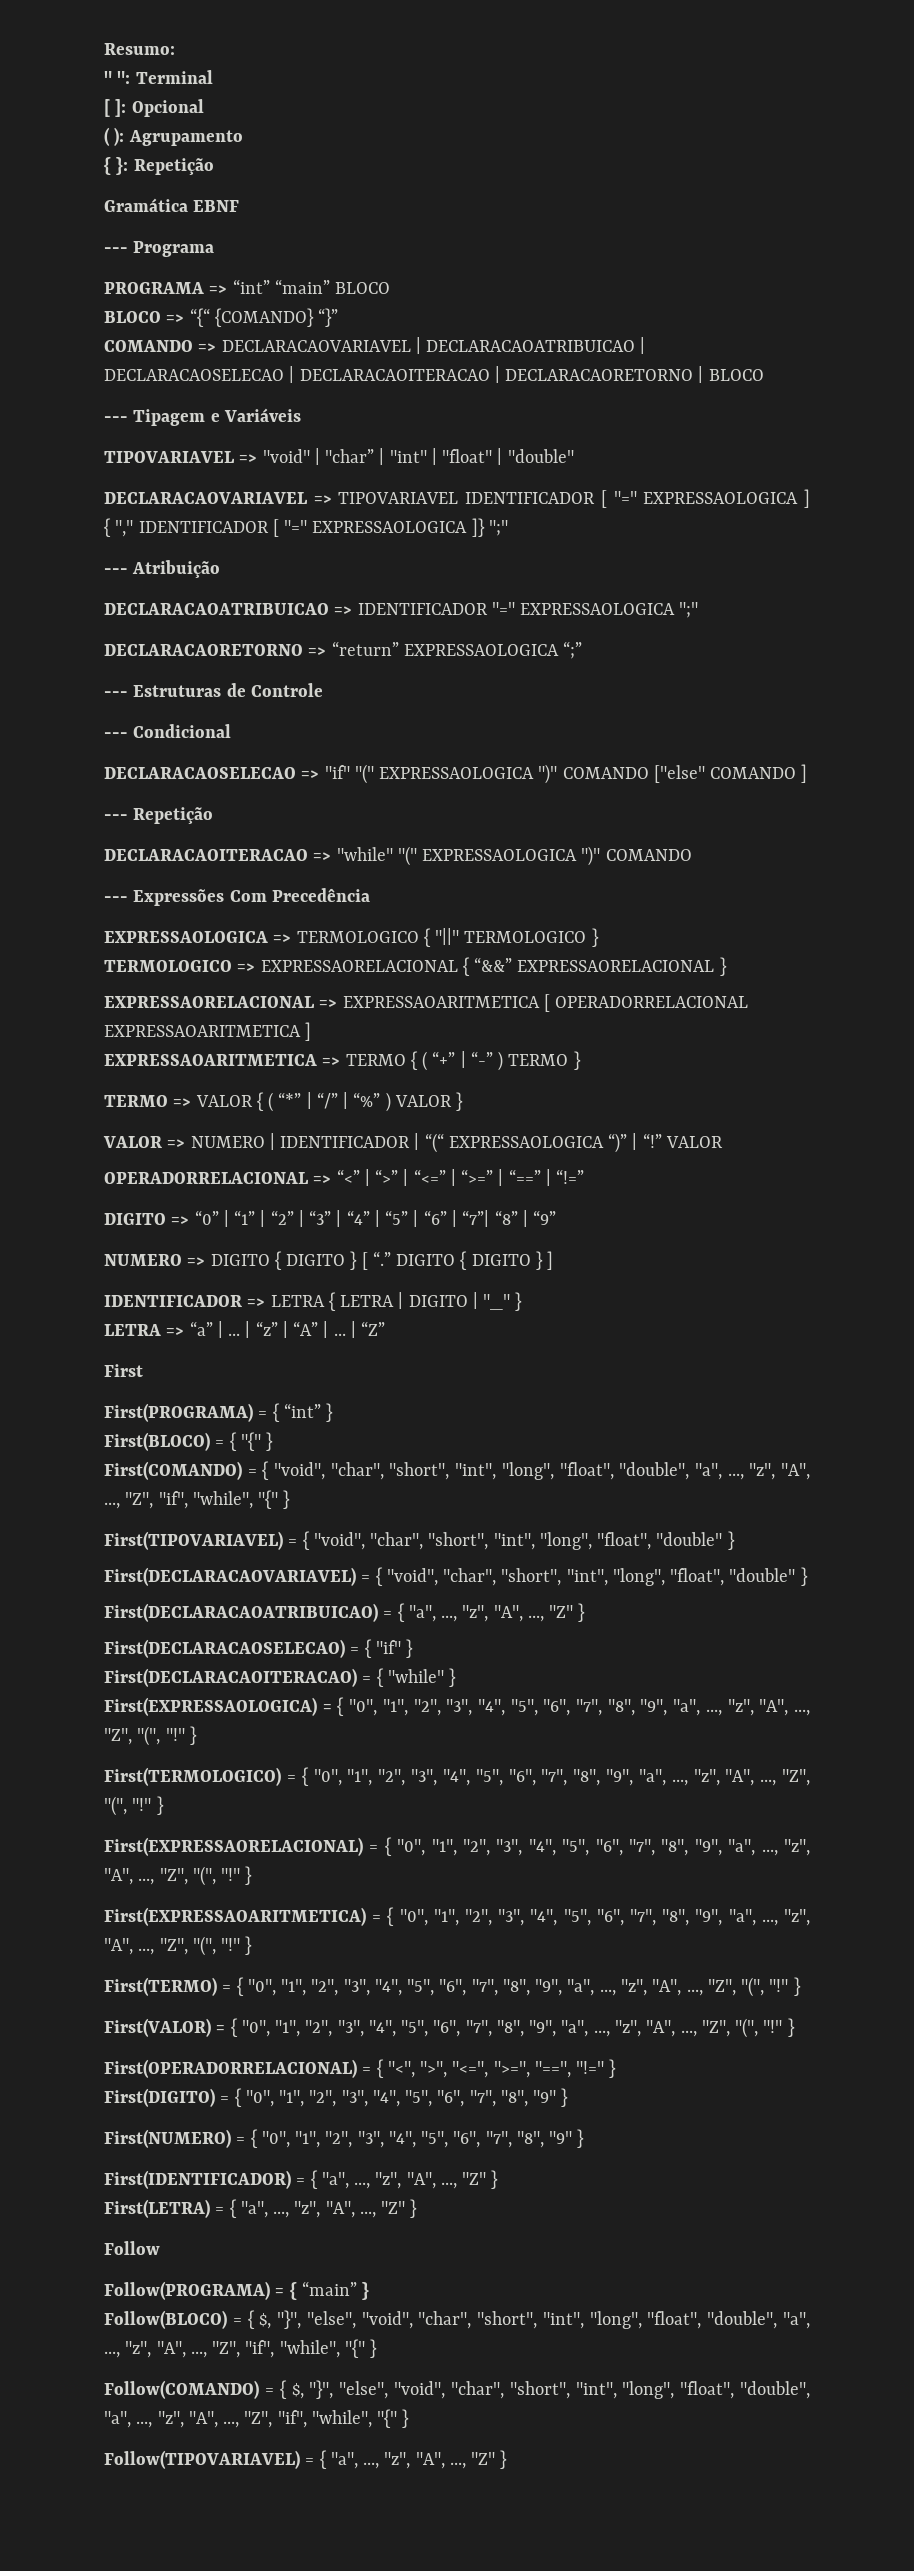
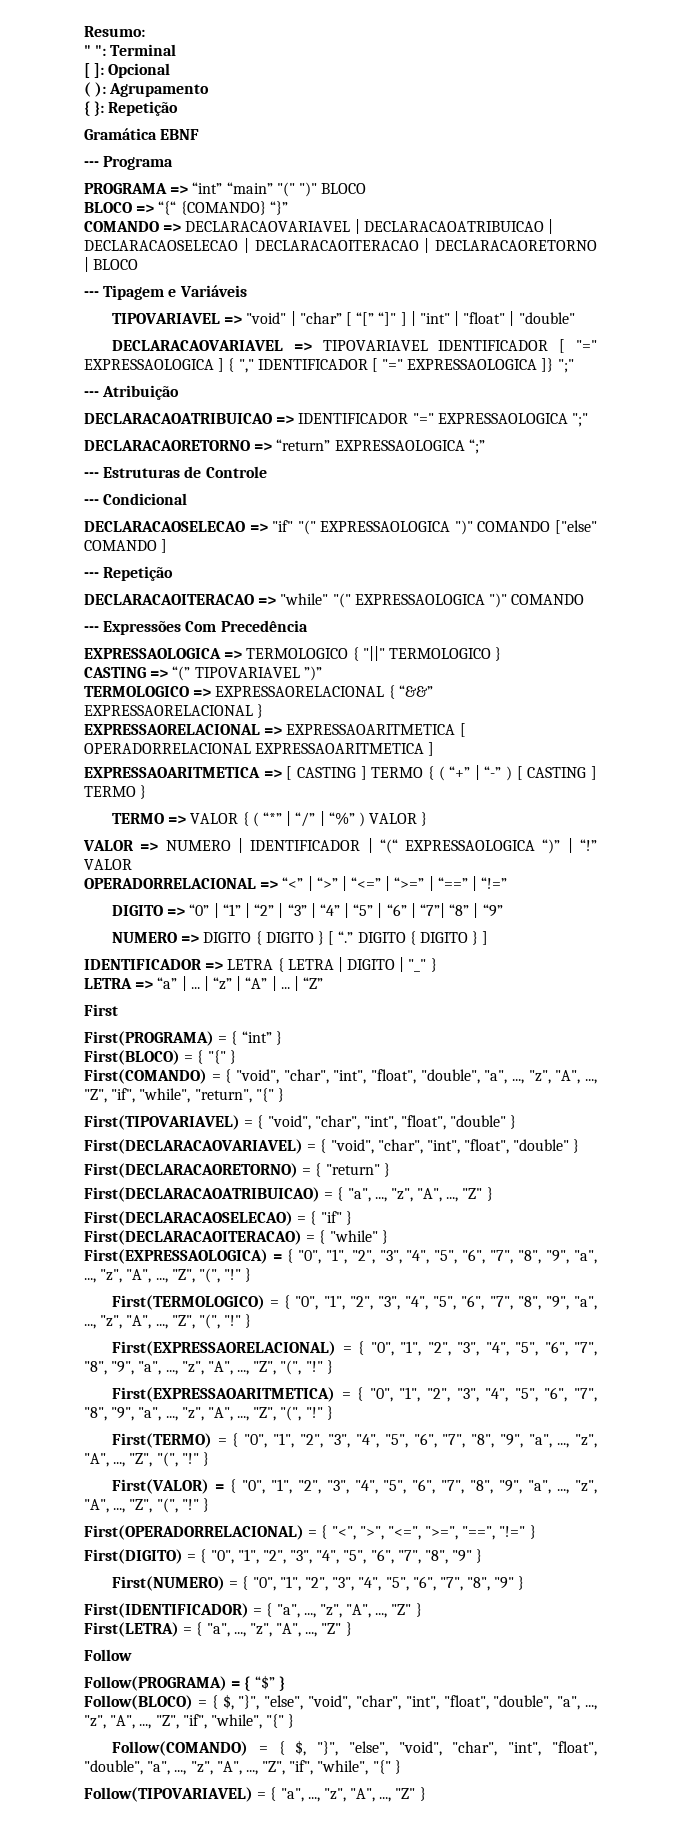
- PROGRAMA => “int” “main” BLOCO
+ PROGRAMA => “int” “main” "(" ")" BLOCO
- TIPOVARIAVEL => "void" | "char” | "int" | "float" | "double"
+ TIPOVARIAVEL => "void" | "char” [ “[” “]" ] | "int" | "float" | "double"
+ CASTING => “(” TIPOVARIAVEL ”)”
- EXPRESSAOARITMETICA => TERMO { ( “+” | “-” ) TERMO }
+ EXPRESSAOARITMETICA => [ CASTING ] TERMO { ( “+” | “-” ) [ CASTING ] TERMO }
- First(COMANDO) = { "void", "char", "short", "int", "long", "float", "double", "a", ..., "z", "A", ..., "Z", "if", "while", "{" }
+ First(COMANDO) = { "void", "char", "int", "float", "double", "a", ..., "z", "A", ..., "Z", "if", "while", "return", "{" }
- First(TIPOVARIAVEL) = { "void", "char", "short", "int", "long", "float", "double" }
+ First(TIPOVARIAVEL) = { "void", "char", "int", "float", "double" }
- First(DECLARACAOVARIAVEL) = { "void", "char", "short", "int", "long", "float", "double" }
+ First(DECLARACAOVARIAVEL) = { "void", "char", "int", "float", "double" }
+ First(DECLARACAORETORNO) = { "return" }
- Follow(PROGRAMA) = { “main” }
+ Follow(PROGRAMA) = { “$” }
- Follow(BLOCO) = { $, "}", "else", "void", "char", "short", "int", "long", "float", "double", "a", ..., "z", "A", ..., "Z", "if", "while", "{" }
+ Follow(BLOCO) = { $, "}", "else", "void", "char", "int", "float", "double", "a", ..., "z", "A", ..., "Z", "if", "while", "{" }
- Follow(COMANDO) = { $, "}", "else", "void", "char", "short", "int", "long", "float", "double", "a", ..., "z", "A", ..., "Z", "if", "while", "{" }
+ Follow(COMANDO) = { $, "}", "else", "void", "char", "int", "float", "double", "a", ..., "z", "A", ..., "Z", "if", "while", "{" }

